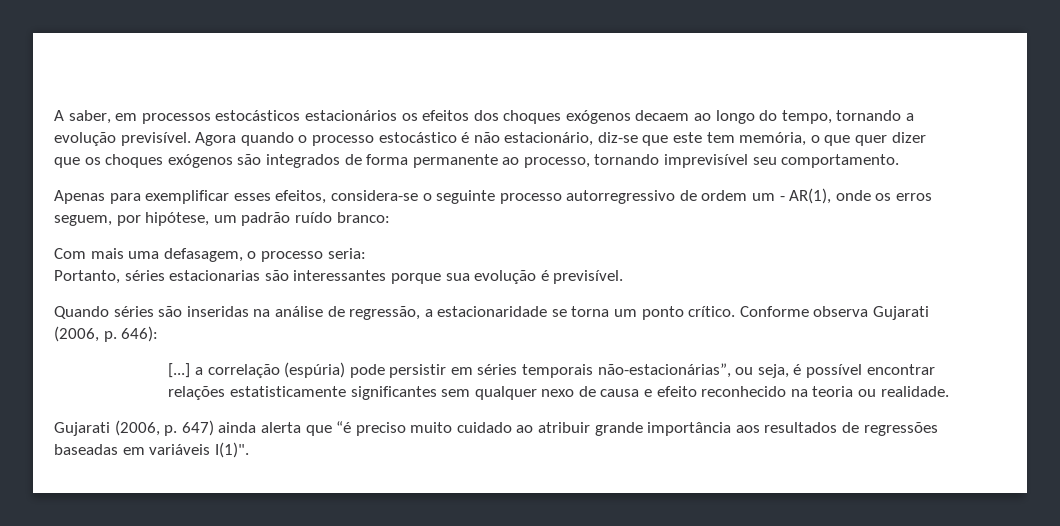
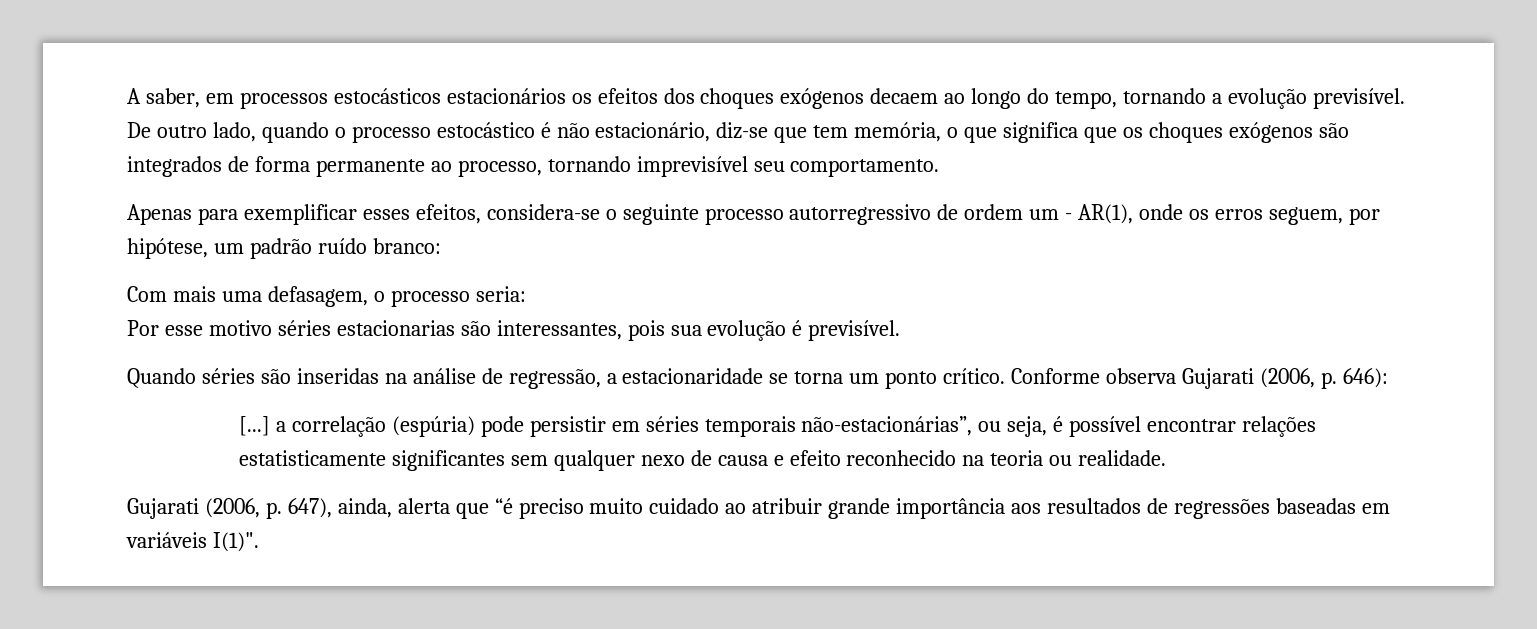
- Agora quando o processo estocástico é não estacionário, diz-se que este tem memória, o que quer dizer que os choques exógenos são integrados de forma permanente ao processo, tornando imprevisível seu comportamento.
+ De outro lado, quando o processo estocástico é não estacionário, diz-se que tem memória, o que significa que os choques exógenos são integrados de forma permanente ao processo, tornando imprevisível seu comportamento.
- Portanto, séries estacionarias são interessantes porque sua evolução é previsível.
+ Por esse motivo séries estacionarias são interessantes, pois sua evolução é previsível.
- Gujarati (2006, p. 647) ainda alerta que “é preciso muito cuidado ao atribuir grande importância aos resultados de regressões baseadas em variáveis I(1)".
+ Gujarati (2006, p. 647), ainda, alerta que “é preciso muito cuidado ao atribuir grande importância aos resultados de regressões baseadas em variáveis I(1)".

